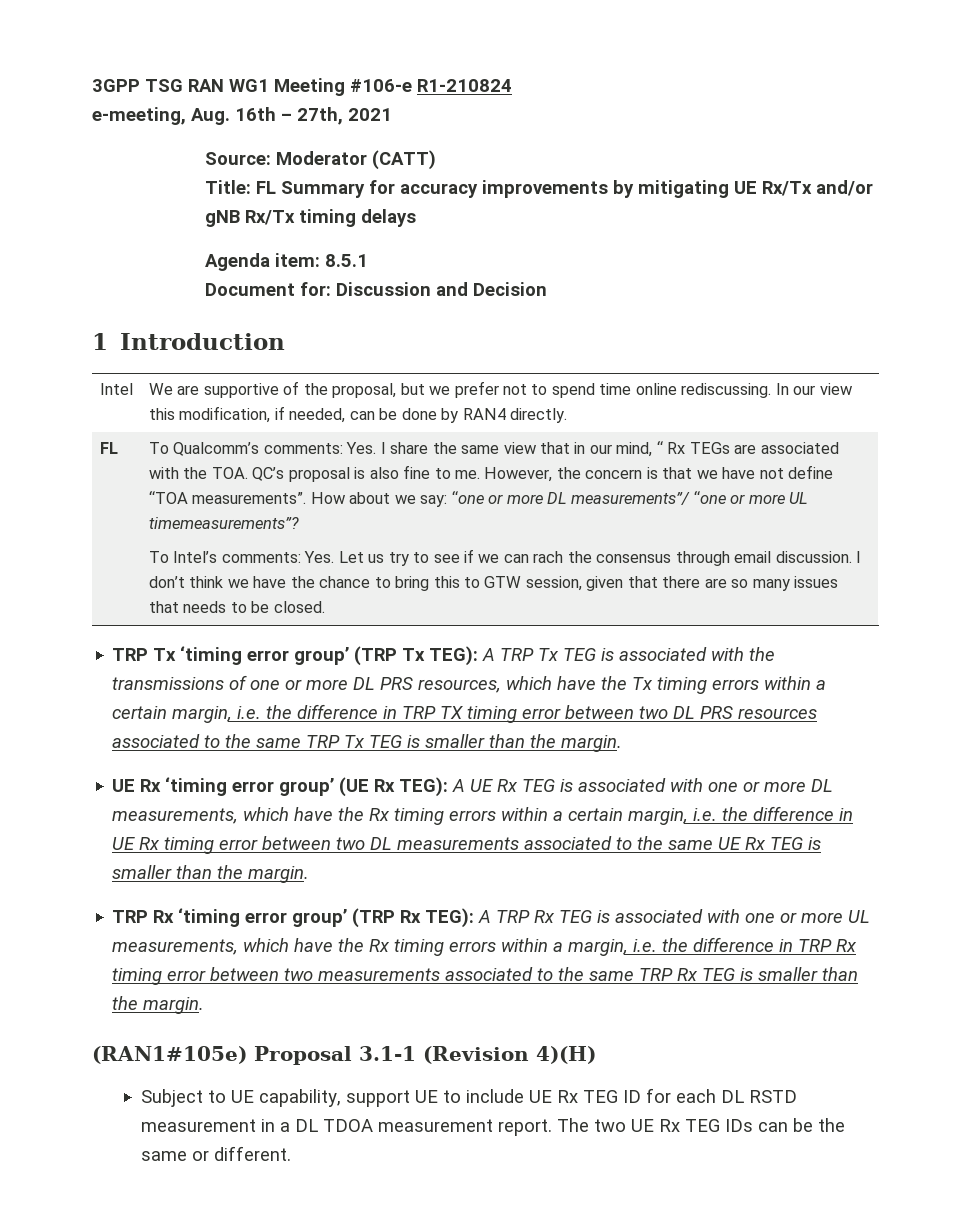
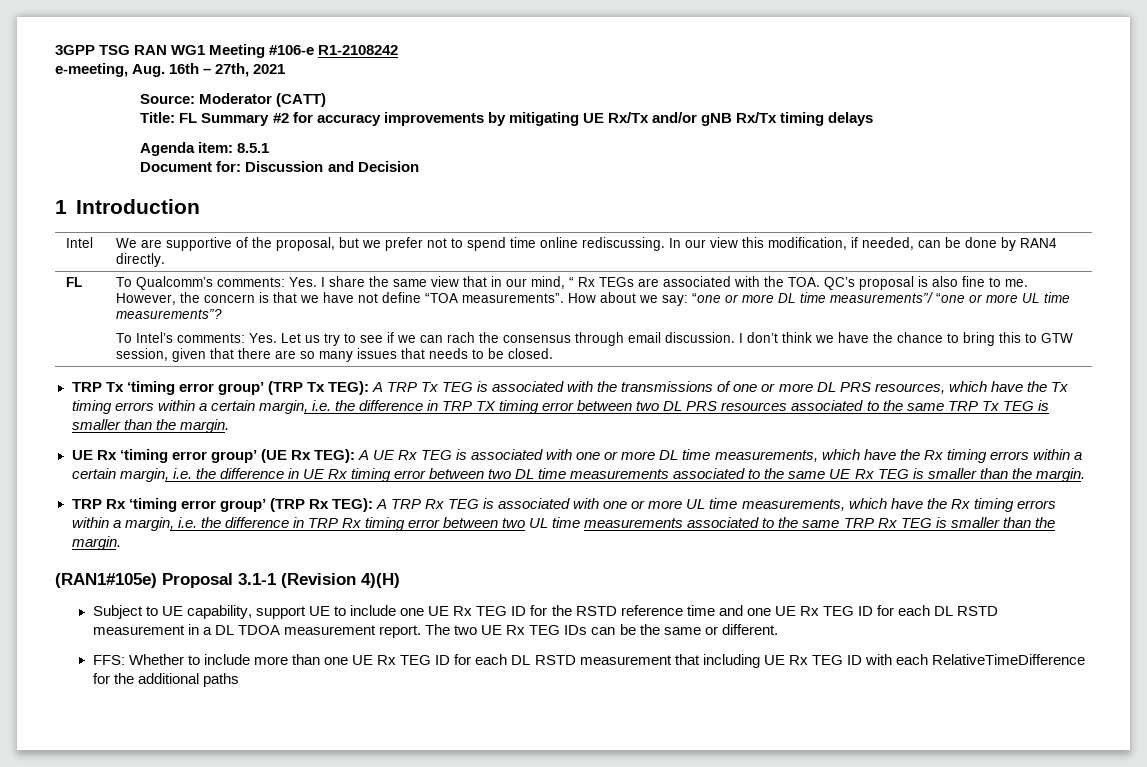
- 3GPP TSG RAN WG1 Meeting #106-e R1-210824
+ 3GPP TSG RAN WG1 Meeting #106-e R1-2108242
- Title: FL Summary for accuracy improvements by mitigating UE Rx/Tx and/or gNB Rx/Tx timing delays
+ Title: FL Summary #2 for accuracy improvements by mitigating UE Rx/Tx and/or gNB Rx/Tx timing delays
- How about we say: “one or more DL measurements”/ “one or more UL timemeasurements”?
+ How about we say: “one or more DL time measurements”/ “one or more UL time measurements”?
- UE Rx ‘timing error group’ (UE Rx TEG): A UE Rx TEG is associated with one or more DL measurements, which have the Rx timing errors within a certain margin, i.e. the difference in UE Rx timing error between two DL measurements associated to the same UE Rx TEG is smaller than the margin.
+ UE Rx ‘timing error group’ (UE Rx TEG): A UE Rx TEG is associated with one or more DL time measurements, which have the Rx timing errors within a certain margin, i.e. the difference in UE Rx timing error between two DL time measurements associated to the same UE Rx TEG is smaller than the margin.
- TRP Rx ‘timing error group’ (TRP Rx TEG): A TRP Rx TEG is associated with one or more UL measurements, which have the Rx timing errors within a margin, i.e. the difference in TRP Rx timing error between two measurements associated to the same TRP Rx TEG is smaller than the margin.
+ TRP Rx ‘timing error group’ (TRP Rx TEG): A TRP Rx TEG is associated with one or more UL time measurements, which have the Rx timing errors within a margin, i.e. the difference in TRP Rx timing error between two UL time measurements associated to the same TRP Rx TEG is smaller than the margin.
- Subject to UE capability, support UE to include UE Rx TEG ID for each DL RSTD measurement in a DL TDOA measurement report.
+ Subject to UE capability, support UE to include one UE Rx TEG ID for the RSTD reference time and one UE Rx TEG ID for each DL RSTD measurement in a DL TDOA measurement report.
+ FFS: Whether to include more than one UE Rx TEG ID for each DL RSTD measurement that including UE Rx TEG ID with each RelativeTimeDifference for the additional paths

